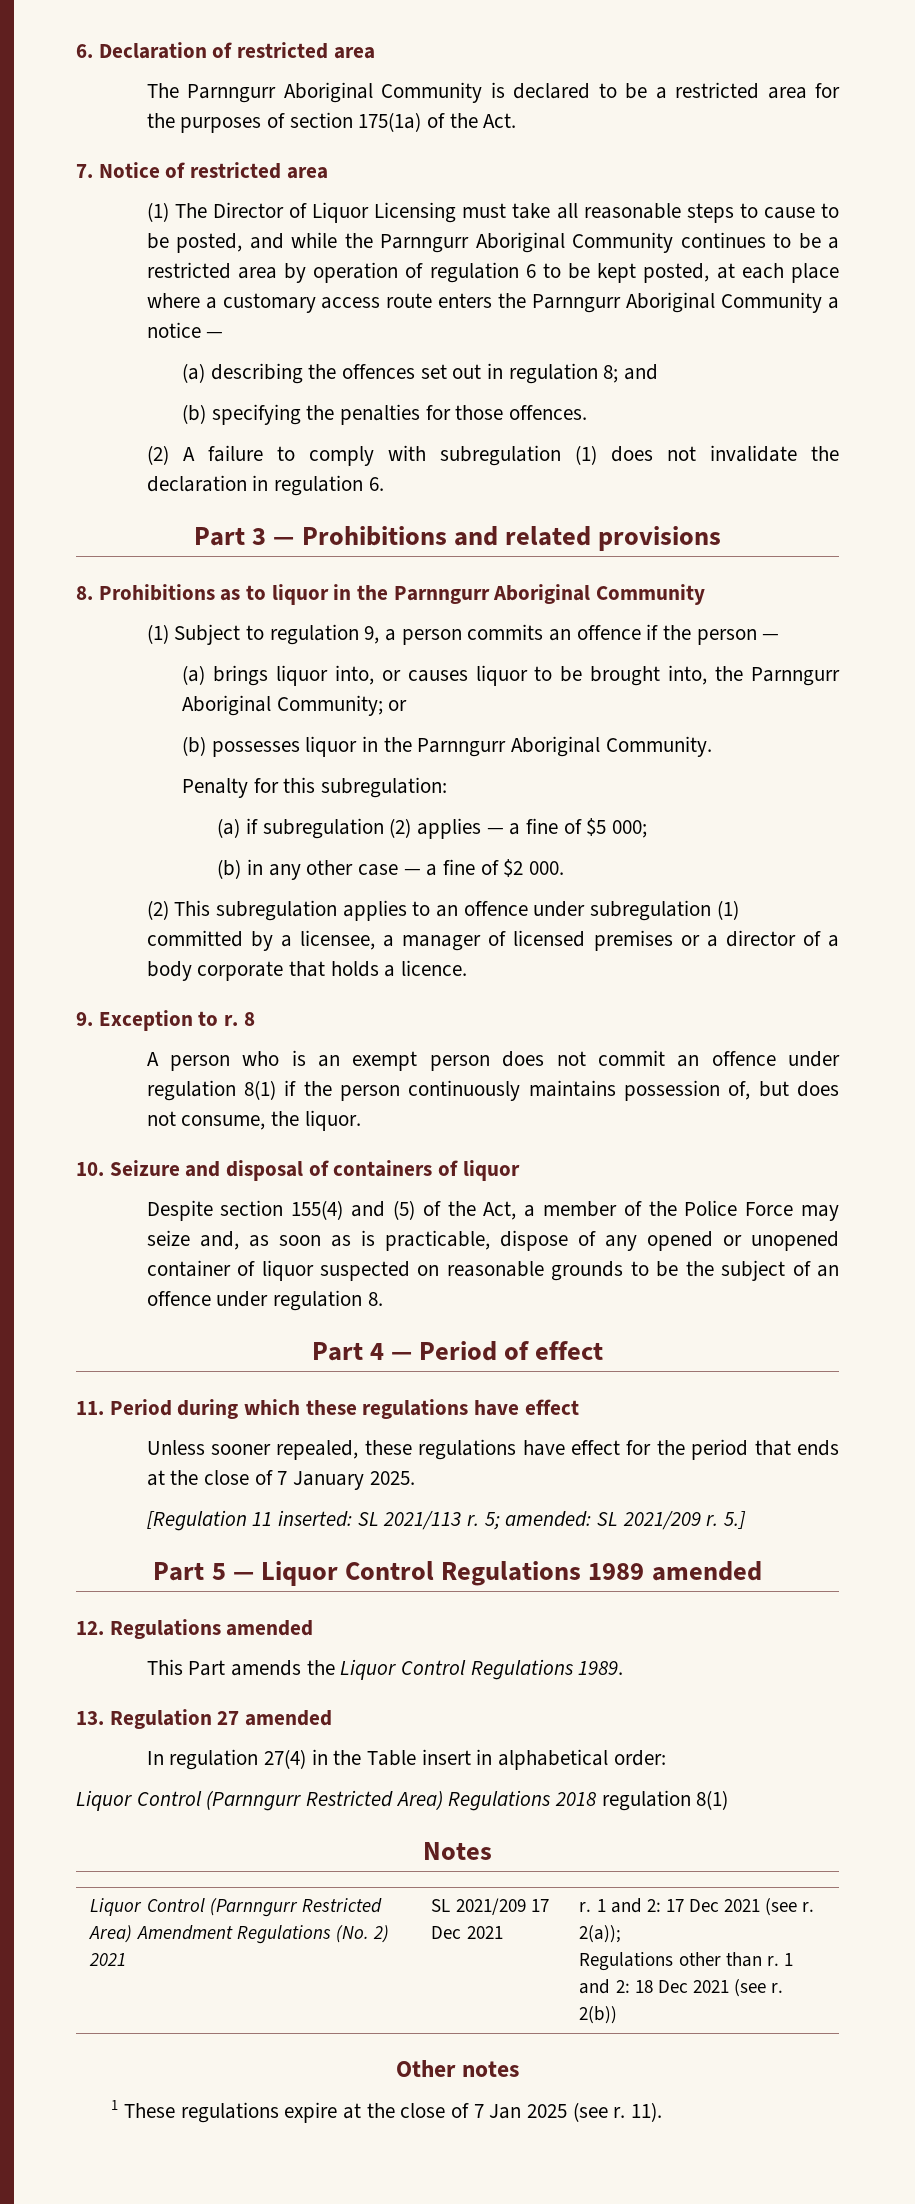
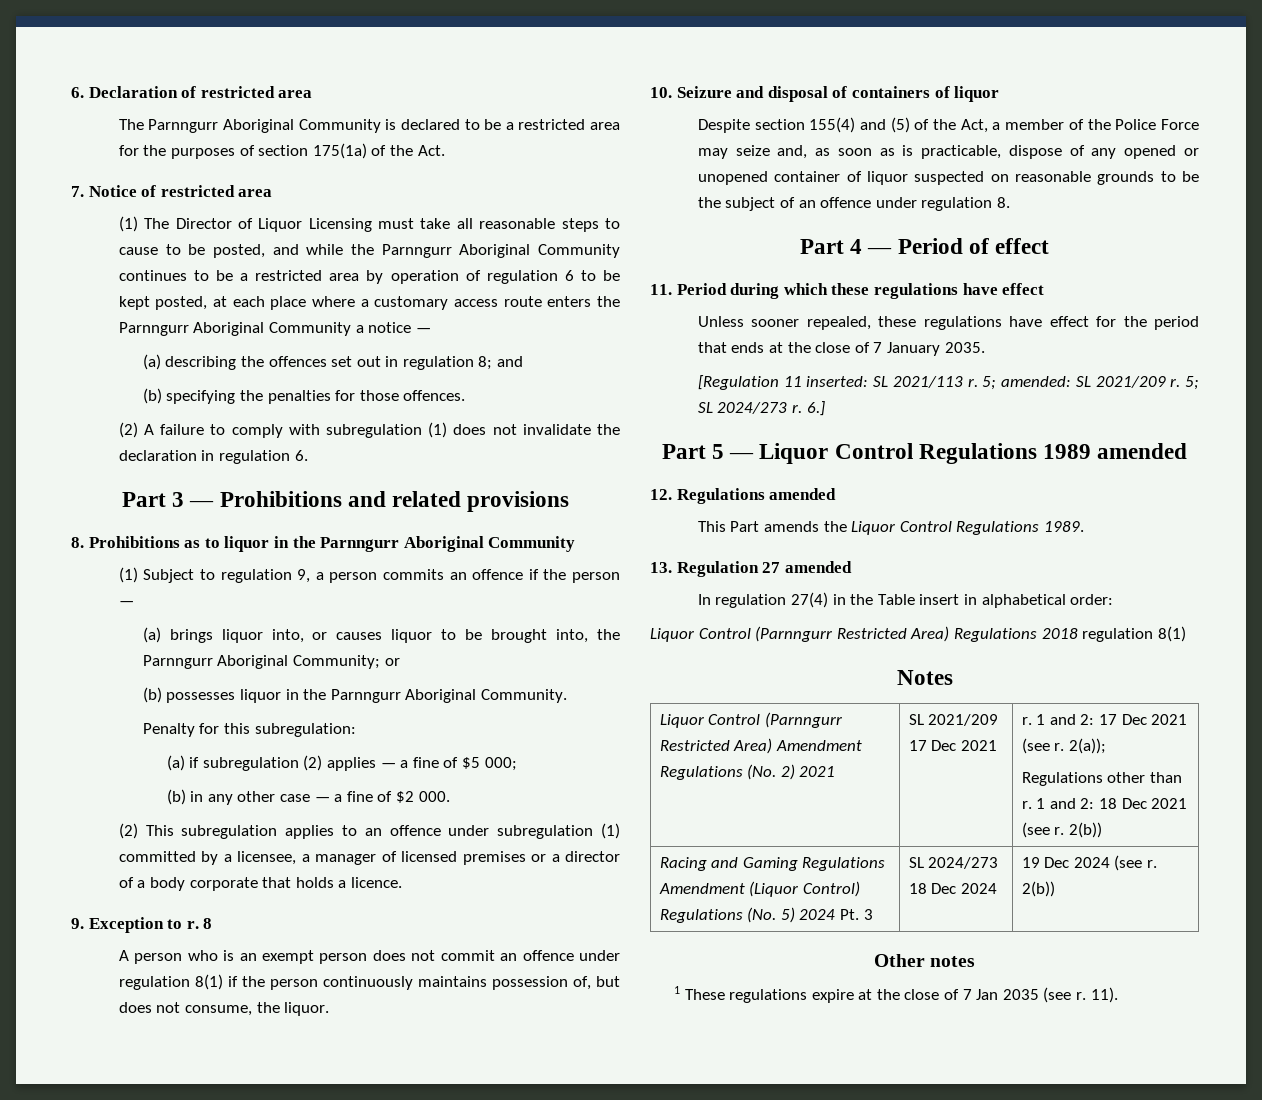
- Unless sooner repealed, these regulations have effect for the period that ends at the close of 7 January 2025.
+ Unless sooner repealed, these regulations have effect for the period that ends at the close of 7 January 2035.
- 5.]
+ 5; SL 2024/273 r. 6.]
+ Racing and Gaming Regulations Amendment (Liquor Control) Regulations (No. 5) 2024 Pt. 3 | SL 2024/273 18 Dec 2024 | 19 Dec 2024 (see r. 2(b))
- 1 These regulations expire at the close of 7 Jan 2025 (see r.
+ 1 These regulations expire at the close of 7 Jan 2035 (see r.

